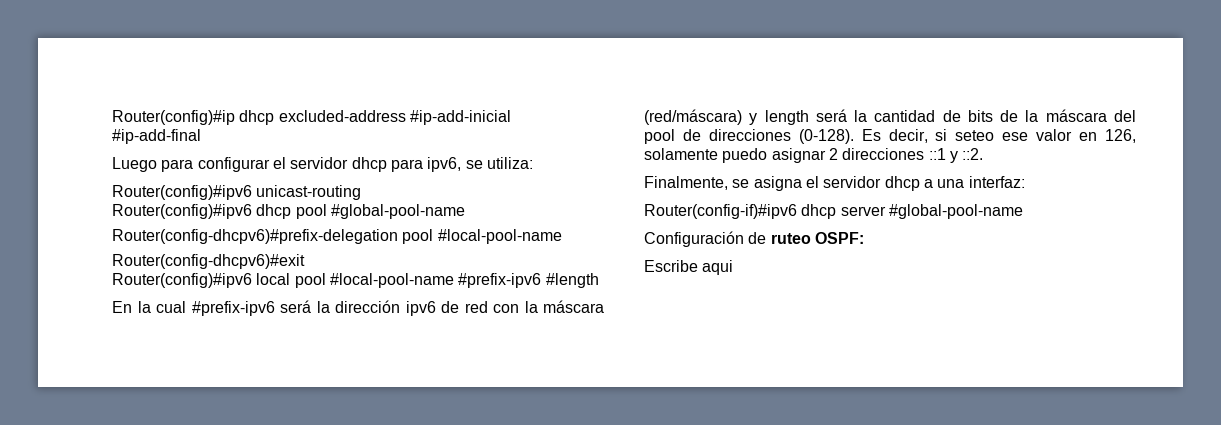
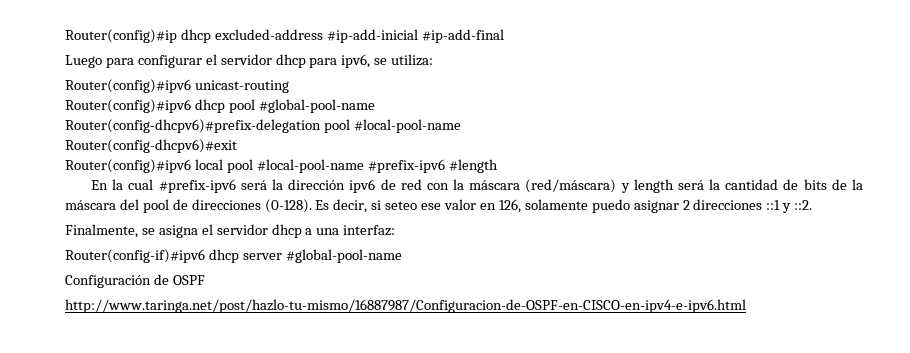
- Configuración de ruteo OSPF:
- Escribe aqui
+ Configuración de OSPF
+ http://www.taringa.net/post/hazlo-tu-mismo/16887987/Configuracion-de-OSPF-en-CISCO-en-ipv4-e-ipv6.html

